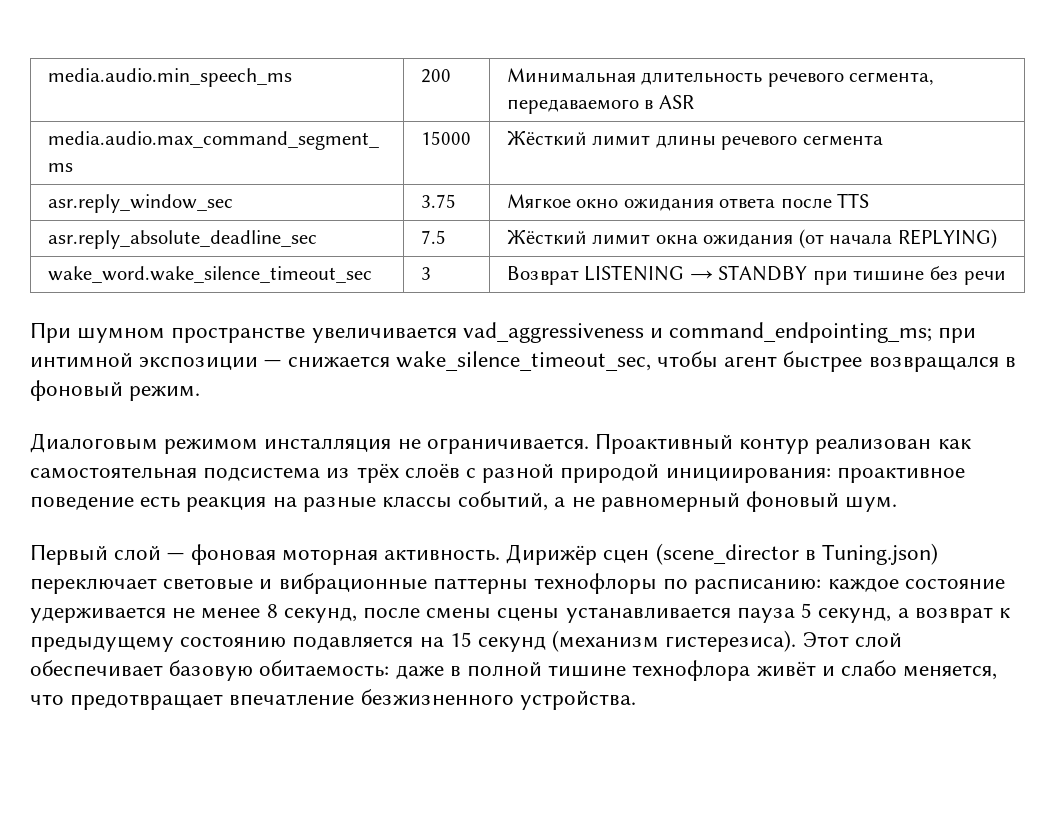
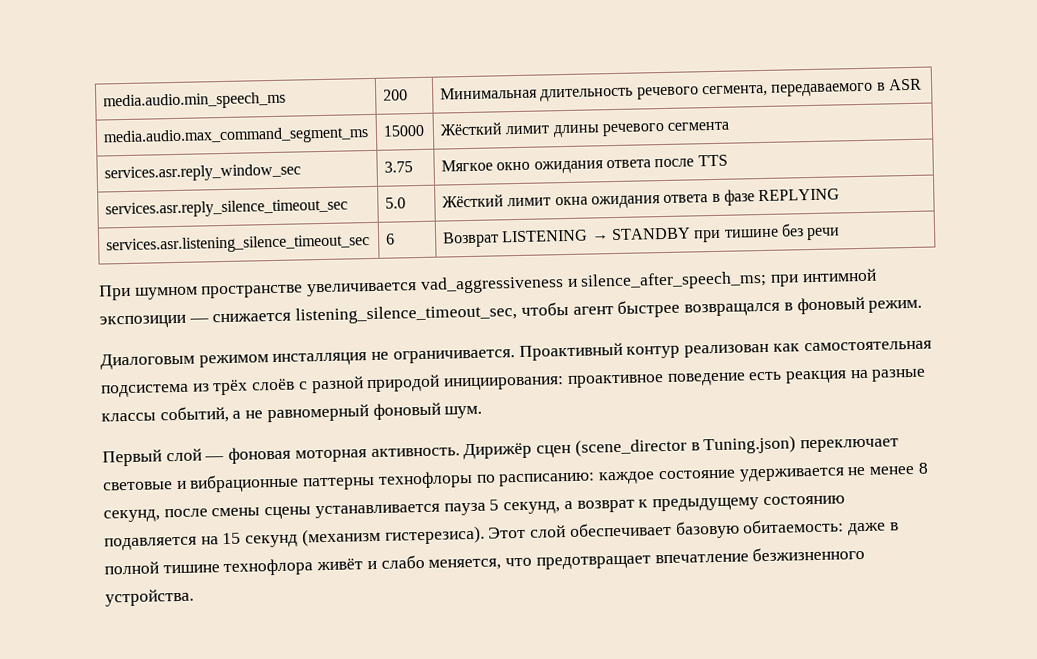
- asr.reply_window_sec | 3.75 | Мягкое окно ожидания ответа после TTS
+ services.asr.reply_window_sec | 3.75 | Мягкое окно ожидания ответа после TTS
- asr.reply_absolute_deadline_sec | 7.5 | Жёсткий лимит окна ожидания (от начала REPLYING)
- wake_word.wake_silence_timeout_sec | 3 | Возврат LISTENING → STANDBY при тишине без речи
+ services.asr.reply_silence_timeout_sec | 5.0 | Жёсткий лимит окна ожидания ответа в фазе REPLYING
+ services.asr.listening_silence_timeout_sec | 6 | Возврат LISTENING → STANDBY при тишине без речи
- При шумном пространстве увеличивается vad_aggressiveness и command_endpointing_ms; при интимной экспозиции — снижается wake_silence_timeout_sec, чтобы агент быстрее возвращался в фоновый режим.
+ При шумном пространстве увеличивается vad_aggressiveness и silence_after_speech_ms; при интимной экспозиции — снижается listening_silence_timeout_sec, чтобы агент быстрее возвращался в фоновый режим.

